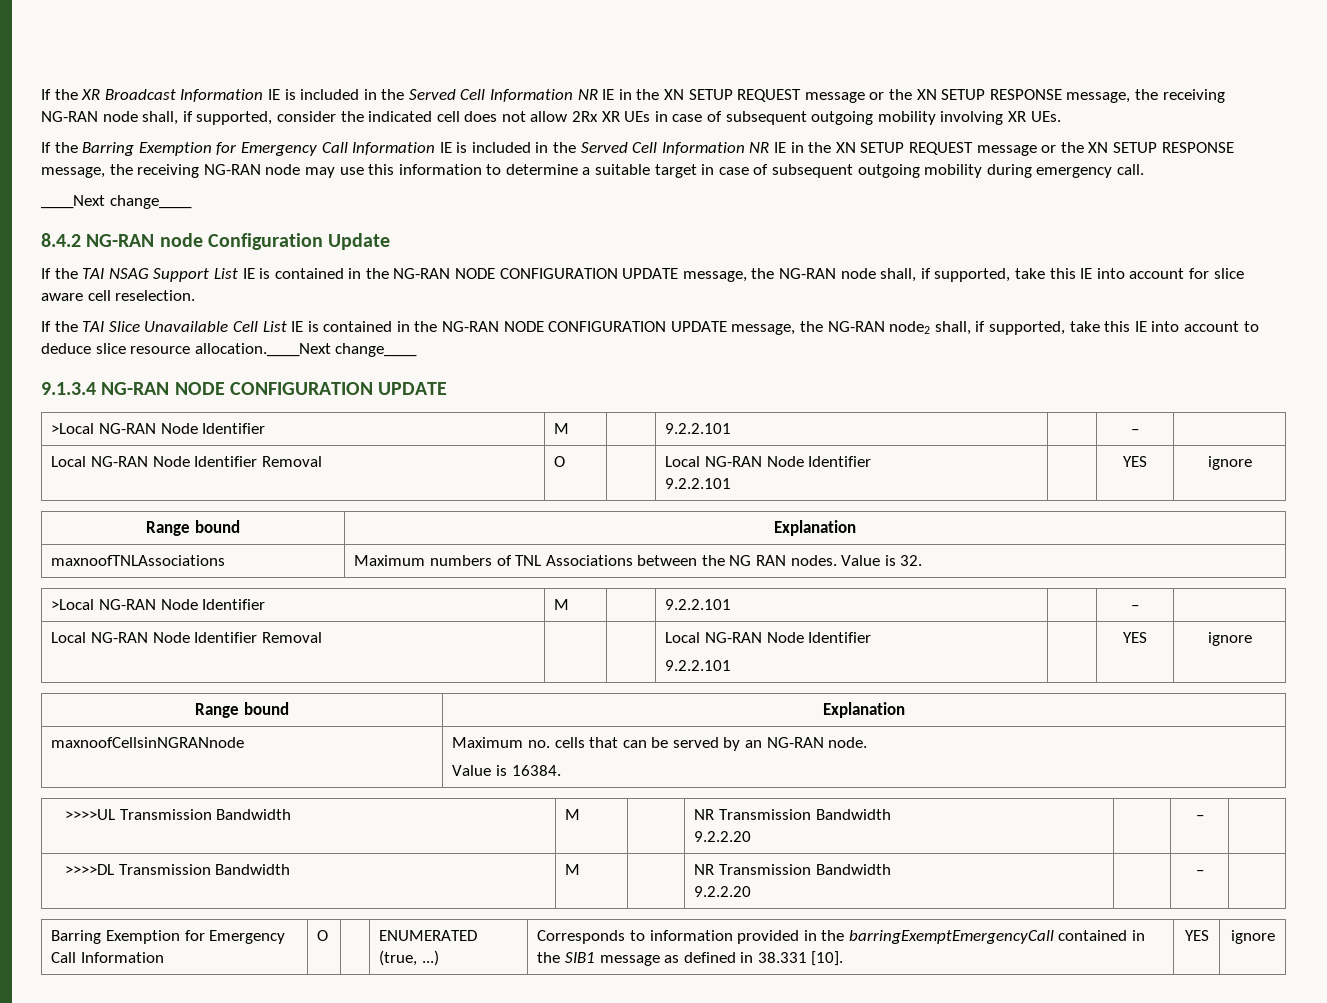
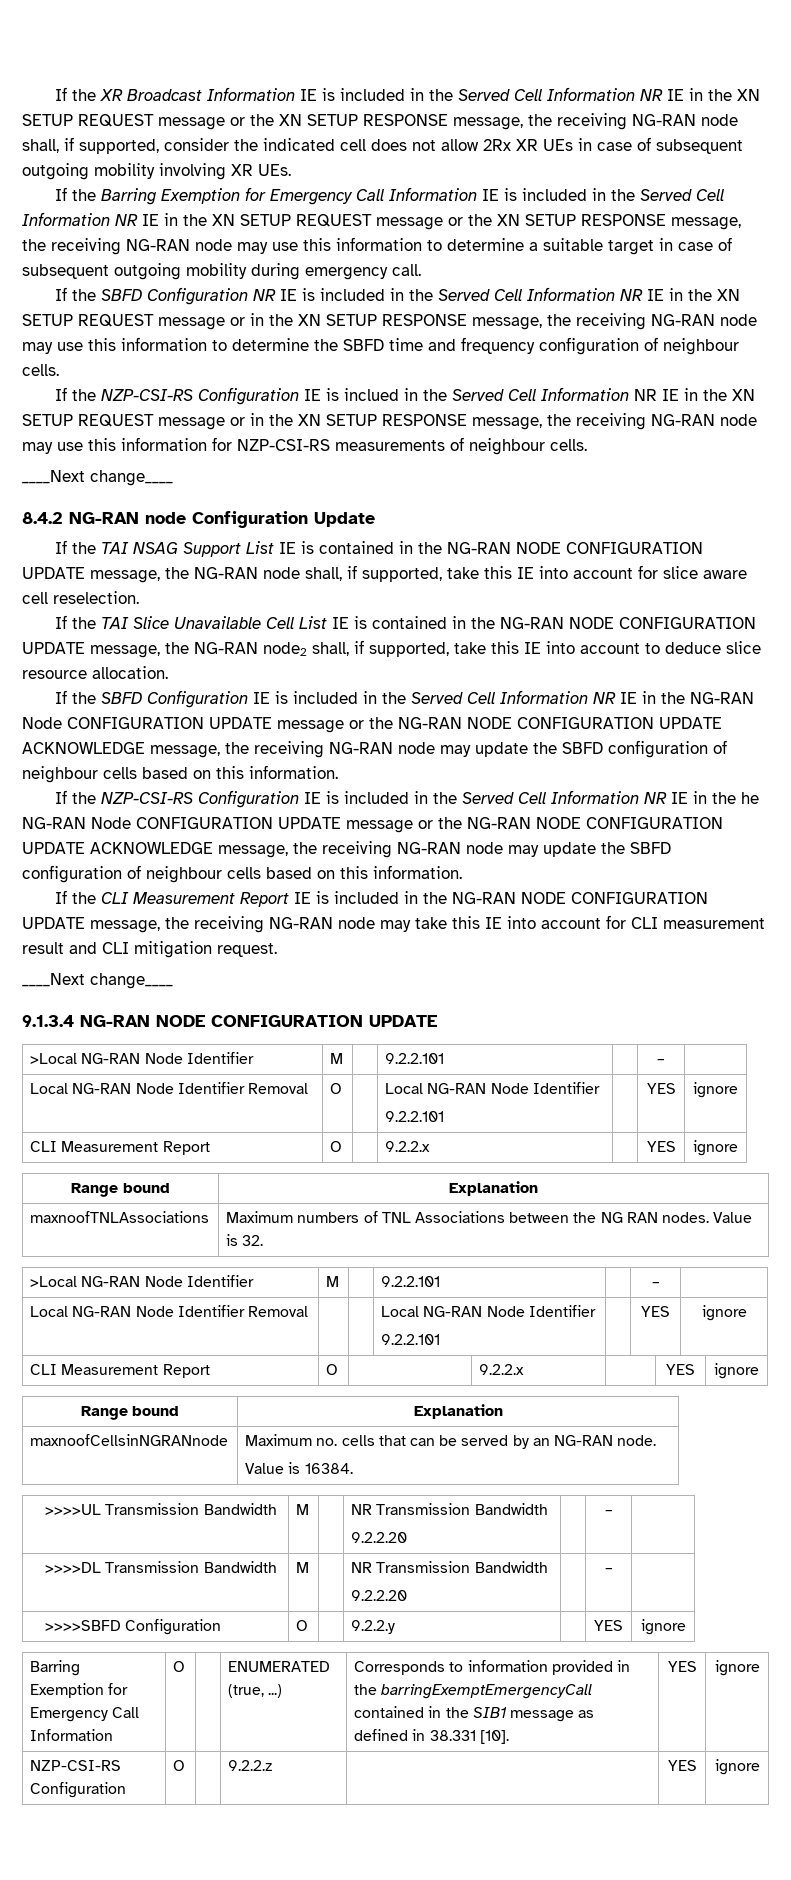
+ If the SBFD Configuration NR IE is included in the Served Cell Information NR IE in the XN SETUP REQUEST message or in the XN SETUP RESPONSE message, the receiving NG-RAN node may use this information to determine the SBFD time and frequency configuration of neighbour cells.
+ If the NZP-CSI-RS Configuration IE is inclued in the Served Cell Information NR IE in the XN SETUP REQUEST message or in the XN SETUP RESPONSE message, the receiving NG-RAN node may use this information for NZP-CSI-RS measurements of neighbour cells.
- If the TAI Slice Unavailable Cell List IE is contained in the NG-RAN NODE CONFIGURATION UPDATE message, the NG-RAN node2 shall, if supported, take this IE into account to deduce slice resource allocation.____Next change____
+ If the TAI Slice Unavailable Cell List IE is contained in the NG-RAN NODE CONFIGURATION UPDATE message, the NG-RAN node2 shall, if supported, take this IE into account to deduce slice resource allocation.
+ If the SBFD Configuration IE is included in the Served Cell Information NR IE in the NG-RAN Node CONFIGURATION UPDATE message or the NG-RAN NODE CONFIGURATION UPDATE ACKNOWLEDGE message, the receiving NG-RAN node may update the SBFD configuration of neighbour cells based on this information.
+ If the NZP-CSI-RS Configuration IE is included in the Served Cell Information NR IE in the he NG-RAN Node CONFIGURATION UPDATE message or the NG-RAN NODE CONFIGURATION UPDATE ACKNOWLEDGE message, the receiving NG-RAN node may update the SBFD configuration of neighbour cells based on this information.
+ If the CLI Measurement Report IE is included in the NG-RAN NODE CONFIGURATION UPDATE message, the receiving NG-RAN node may take this IE into account for CLI measurement result and CLI mitigation request.
+ ____Next change____
  Local NG-RAN Node Identifier Removal | O | | Local NG-RAN Node Identifier
  9.2.2.101 | | YES | ignore
+ CLI Measurement Report | O | | 9.2.2.x | | YES | ignore
  Local NG-RAN Node Identifier Removal | | | Local NG-RAN Node Identifier
  9.2.2.101 | | YES | ignore
+ CLI Measurement Report | O | | 9.2.2.x | | YES | ignore
+ >>>>SBFD Configuration | O | | 9.2.2.y | | YES | ignore
+ NZP-CSI-RS Configuration | O | | 9.2.2.z | | YES | ignore

